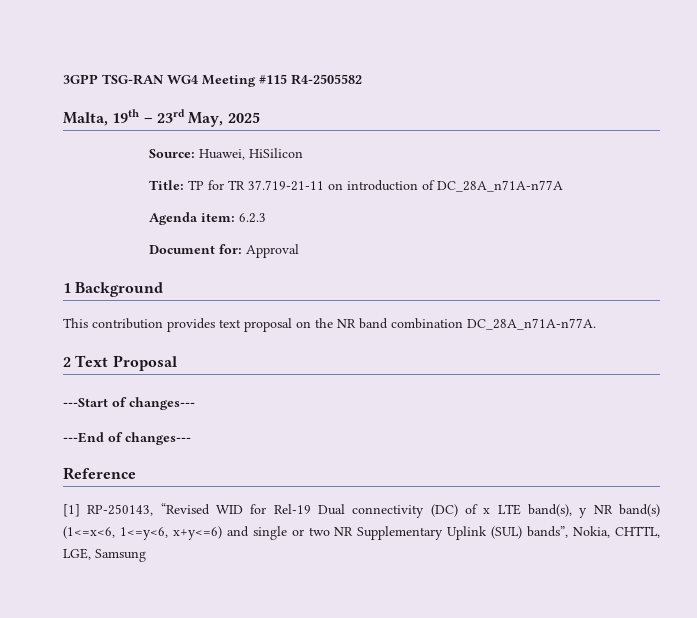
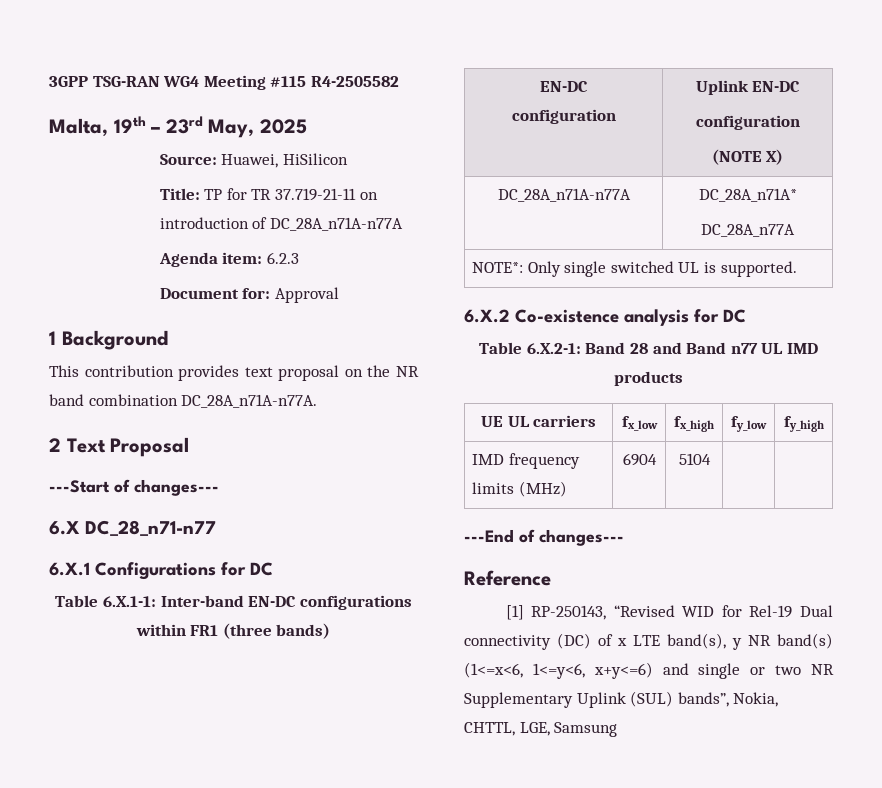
+ 6.X DC_28_n71-n77
+ 6.X.1 Configurations for DC
+ Table 6.X.1-1: Inter-band EN-DC configurations within FR1 (three bands)
+ EN-DC
+ configuration | Uplink EN-DC
+ configuration
+ (NOTE X)
+ DC_28A_n71A-n77A | DC_28A_n71A*
+ DC_28A_n77A
+ NOTE*: Only single switched UL is supported.
+ 6.X.2 Co-existence analysis for DC
+ Table 6.X.2-1: Band 28 and Band n77 UL IMD products
+ UE UL carriers | fx_low | fx_high | fy_low | fy_high
+ IMD frequency limits (MHz) | 6904 | 5104 | |

